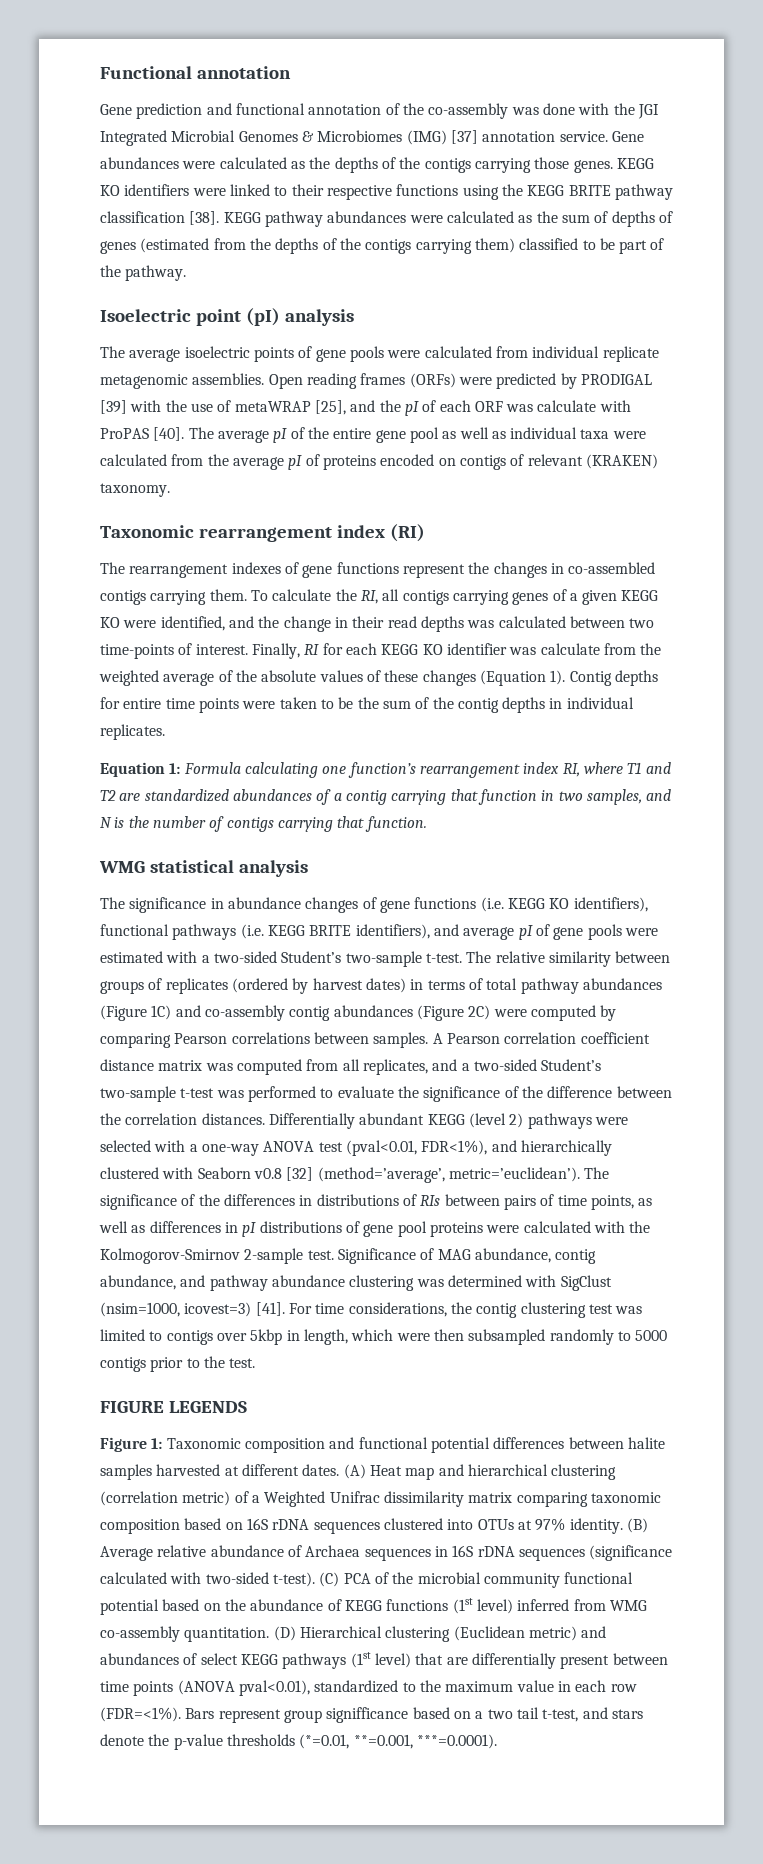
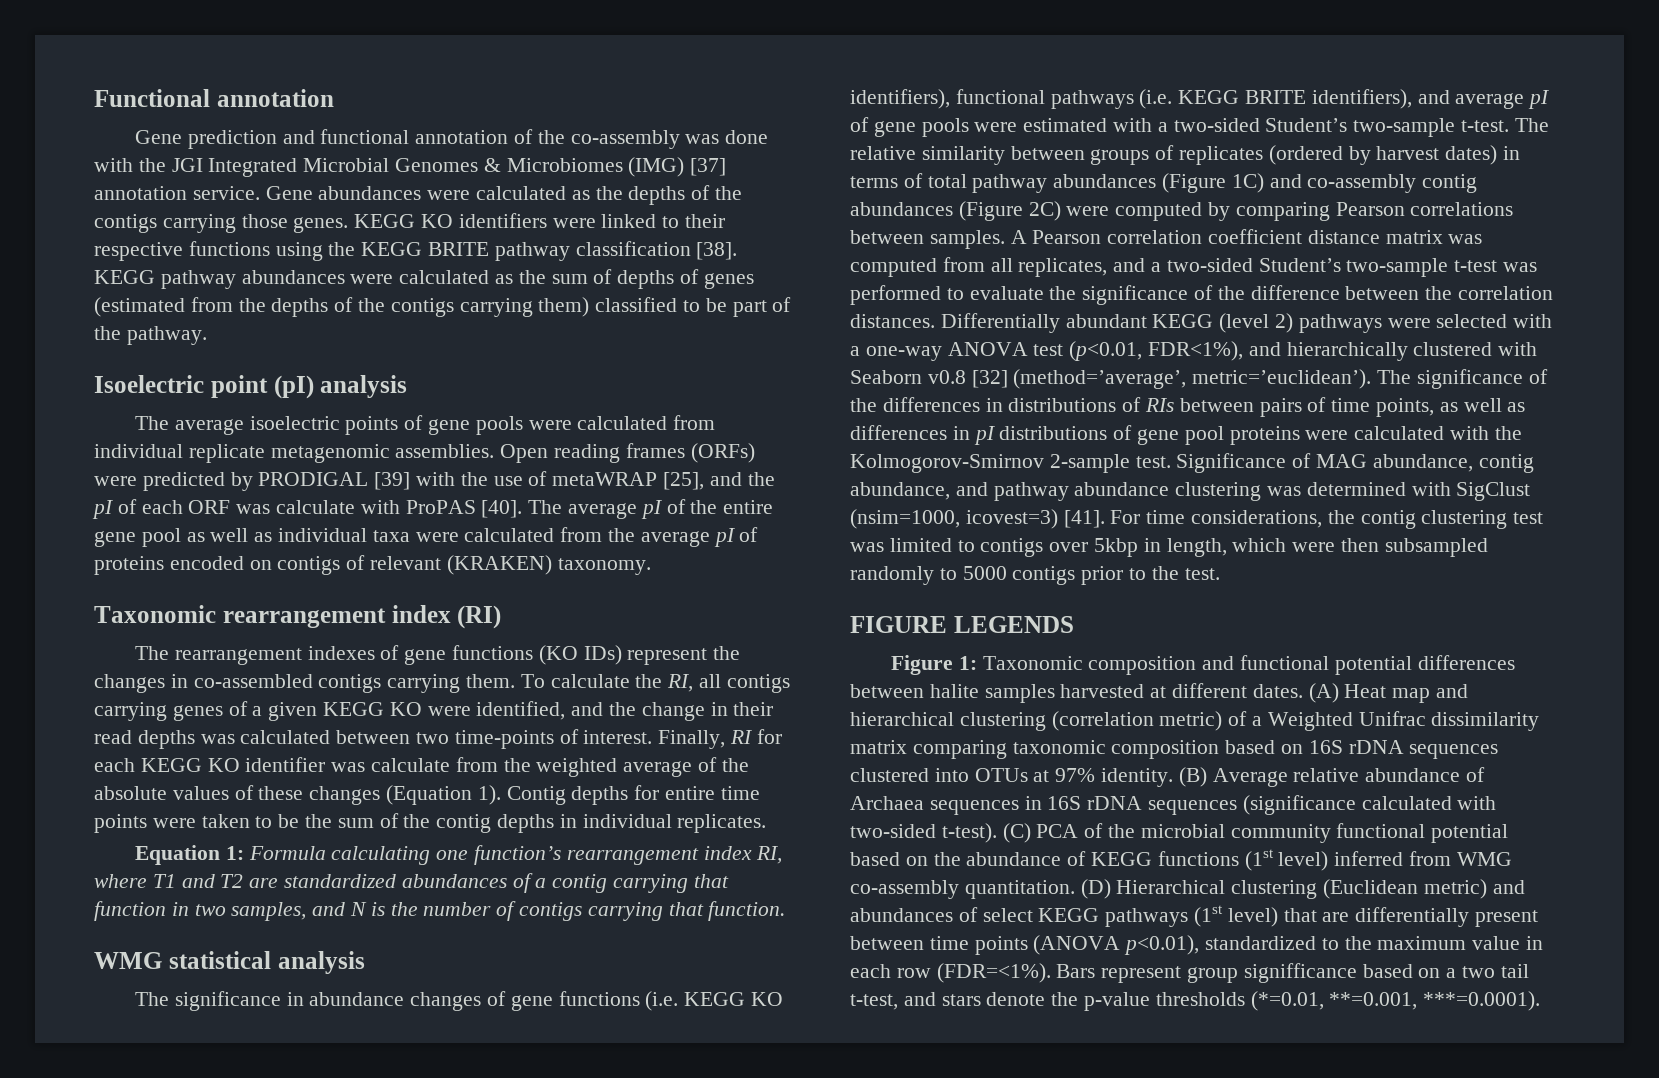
- The rearrangement indexes of gene functions represent the changes in co-assembled contigs carrying them.
+ The rearrangement indexes of gene functions (KO IDs) represent the changes in co-assembled contigs carrying them.
- Differentially abundant KEGG (level 2) pathways were selected with a one-way ANOVA test (pval<0.01, FDR<1%), and hierarchically clustered with Seaborn v0.8 [32] (method=’average’, metric=’euclidean’).
+ Differentially abundant KEGG (level 2) pathways were selected with a one-way ANOVA test (p<0.01, FDR<1%), and hierarchically clustered with Seaborn v0.8 [32] (method=’average’, metric=’euclidean’).
- (D) Hierarchical clustering (Euclidean metric) and abundances of select KEGG pathways (1st level) that are differentially present between time points (ANOVA pval<0.01), standardized to the maximum value in each row (FDR=<1%).
+ (D) Hierarchical clustering (Euclidean metric) and abundances of select KEGG pathways (1st level) that are differentially present between time points (ANOVA p<0.01), standardized to the maximum value in each row (FDR=<1%).

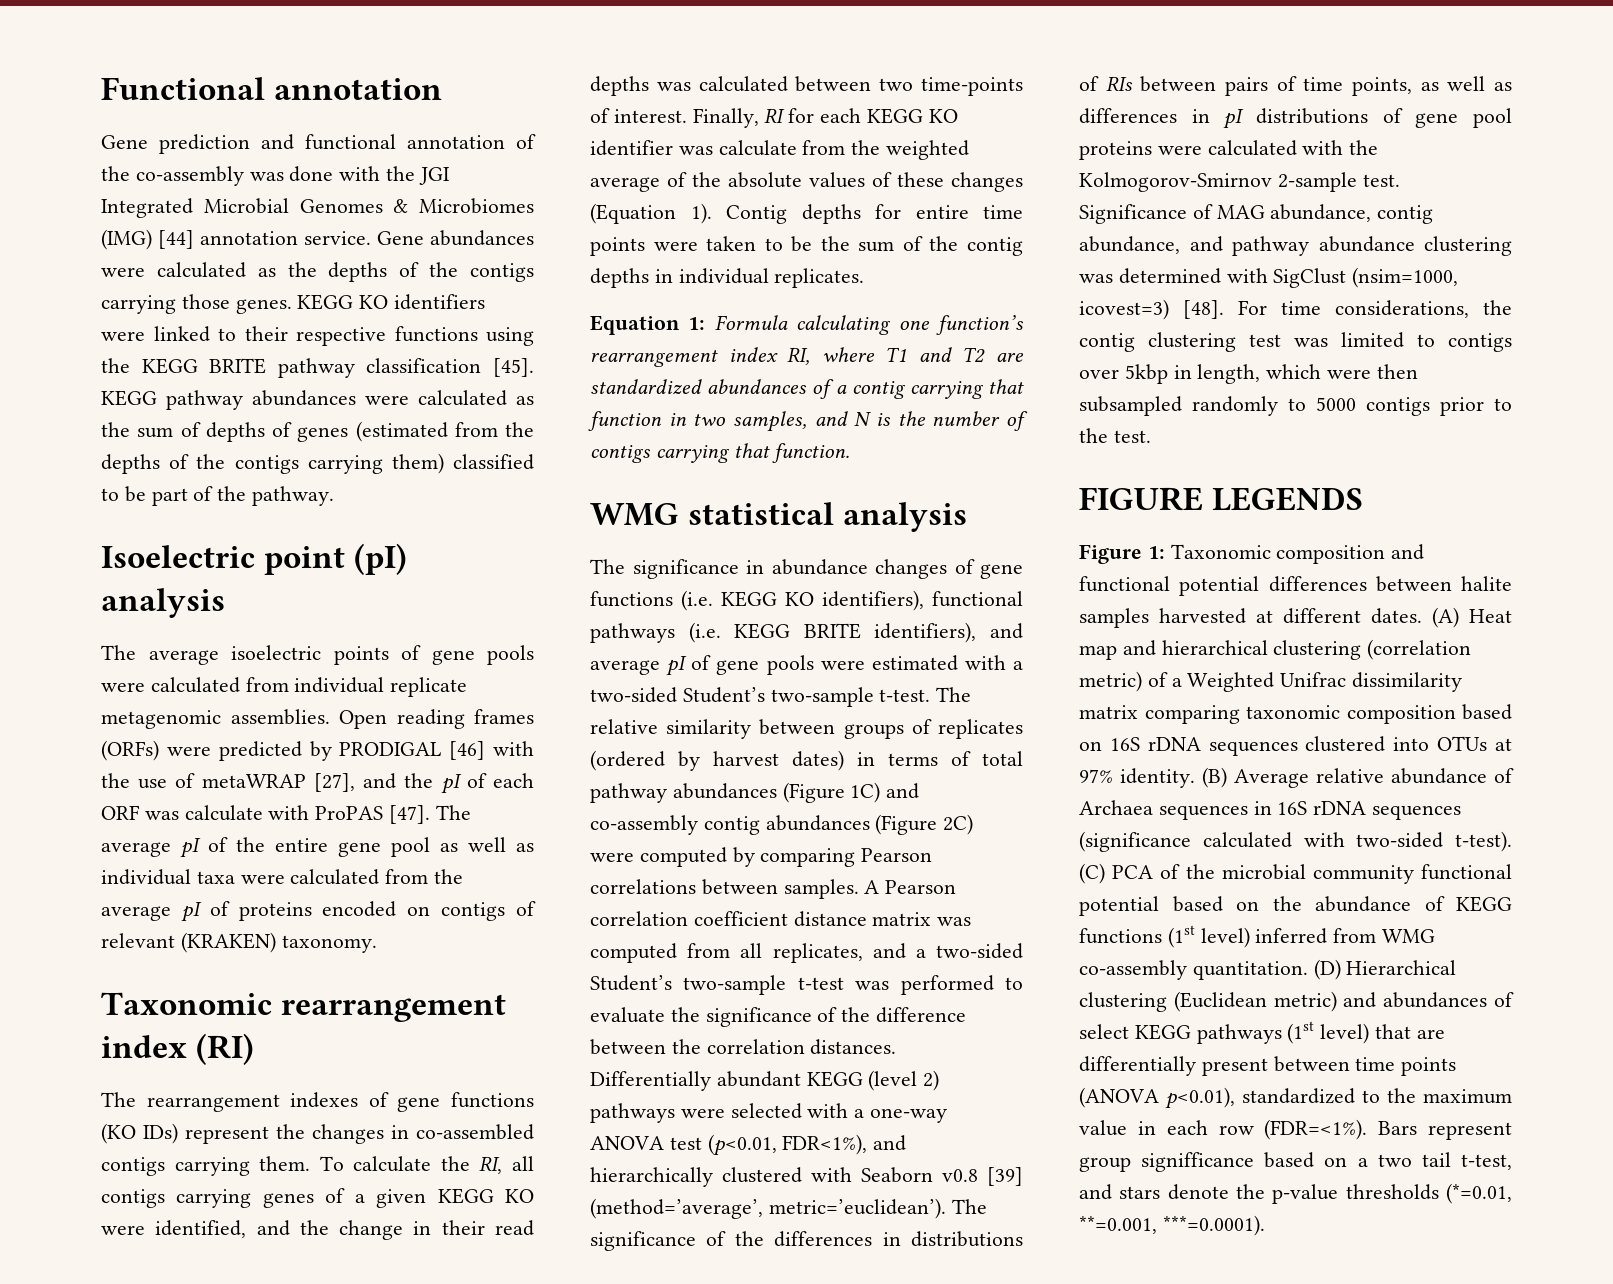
- Gene prediction and functional annotation of the co-assembly was done with the JGI Integrated Microbial Genomes & Microbiomes (IMG) [37] annotation service.
+ Gene prediction and functional annotation of the co-assembly was done with the JGI Integrated Microbial Genomes & Microbiomes (IMG) [44] annotation service.
- KEGG KO identifiers were linked to their respective functions using the KEGG BRITE pathway classification [38].
+ KEGG KO identifiers were linked to their respective functions using the KEGG BRITE pathway classification [45].
- Open reading frames (ORFs) were predicted by PRODIGAL [39] with the use of metaWRAP [25], and the pI of each ORF was calculate with ProPAS [40].
+ Open reading frames (ORFs) were predicted by PRODIGAL [46] with the use of metaWRAP [27], and the pI of each ORF was calculate with ProPAS [47].
- Differentially abundant KEGG (level 2) pathways were selected with a one-way ANOVA test (p<0.01, FDR<1%), and hierarchically clustered with Seaborn v0.8 [32] (method=’average’, metric=’euclidean’).
+ Differentially abundant KEGG (level 2) pathways were selected with a one-way ANOVA test (p<0.01, FDR<1%), and hierarchically clustered with Seaborn v0.8 [39] (method=’average’, metric=’euclidean’).
- Significance of MAG abundance, contig abundance, and pathway abundance clustering was determined with SigClust (nsim=1000, icovest=3) [41].
+ Significance of MAG abundance, contig abundance, and pathway abundance clustering was determined with SigClust (nsim=1000, icovest=3) [48].

